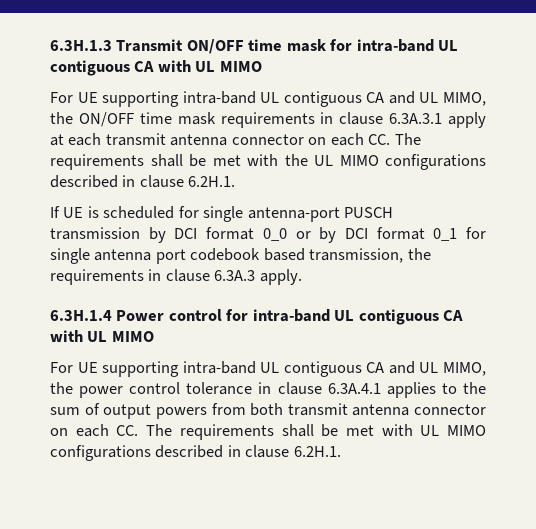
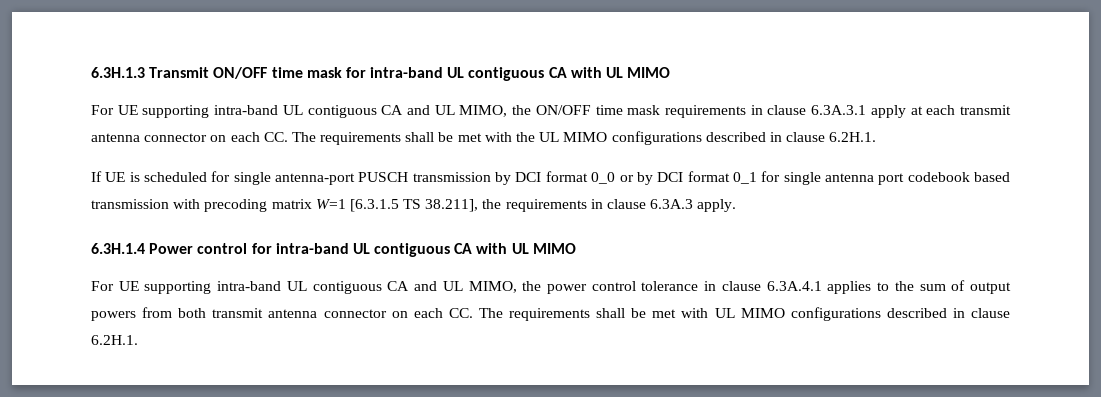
- If UE is scheduled for single antenna-port PUSCH transmission by DCI format 0_0 or by DCI format 0_1 for single antenna port codebook based transmission, the requirements in clause 6.3A.3 apply.
+ If UE is scheduled for single antenna-port PUSCH transmission by DCI format 0_0 or by DCI format 0_1 for single antenna port codebook based transmission with precoding matrix W=1 [6.3.1.5 TS 38.211], the requirements in clause 6.3A.3 apply.

